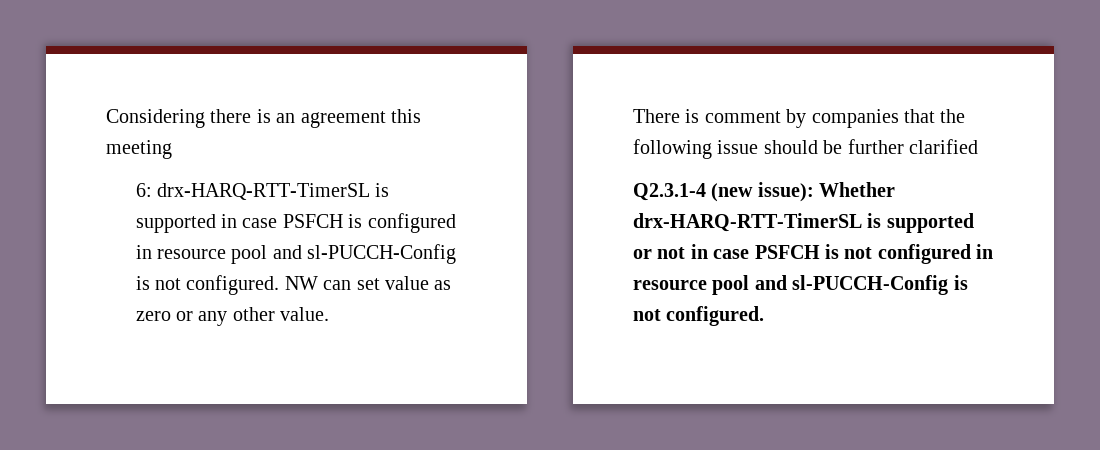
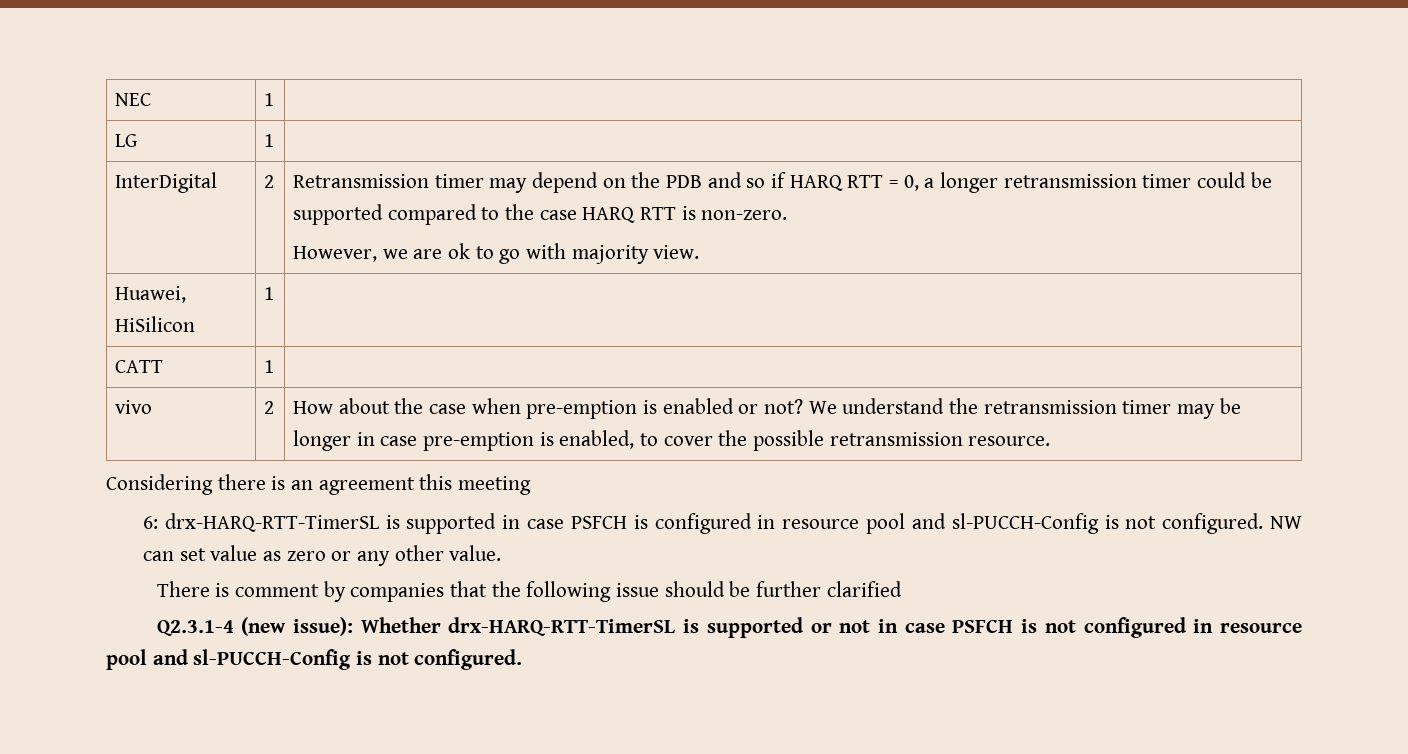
+ NEC | 1 |
+ LG | 1 |
+ InterDigital | 2 | Retransmission timer may depend on the PDB and so if HARQ RTT = 0, a longer retransmission timer could be supported compared to the case HARQ RTT is non-zero.
+ However, we are ok to go with majority view.
+ Huawei, HiSilicon | 1 |
+ CATT | 1 |
+ vivo | 2 | How about the case when pre-emption is enabled or not? We understand the retransmission timer may be longer in case pre-emption is enabled, to cover the possible retransmission resource.

